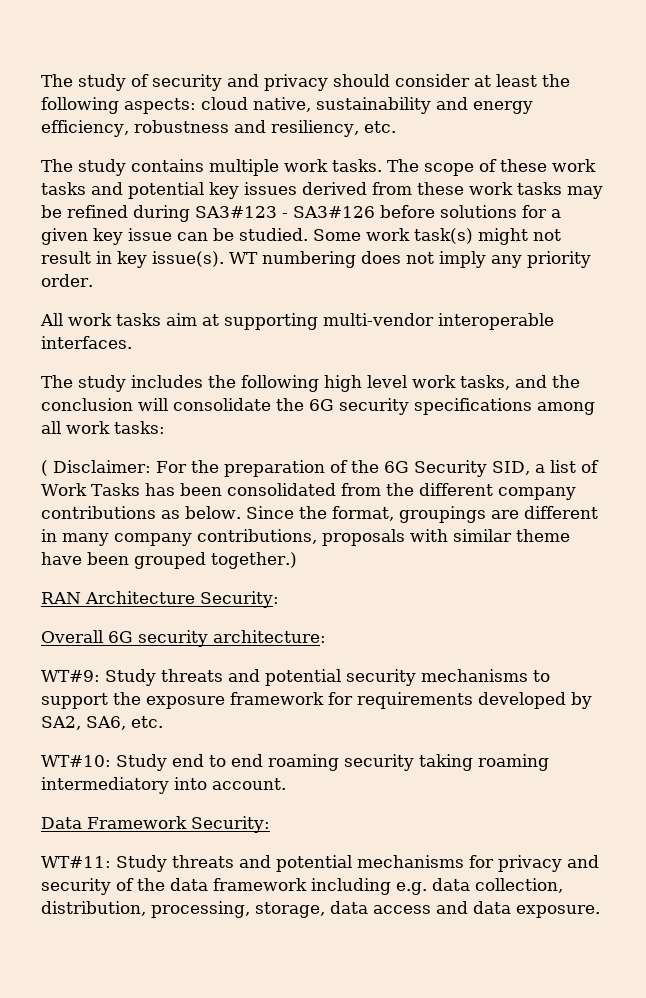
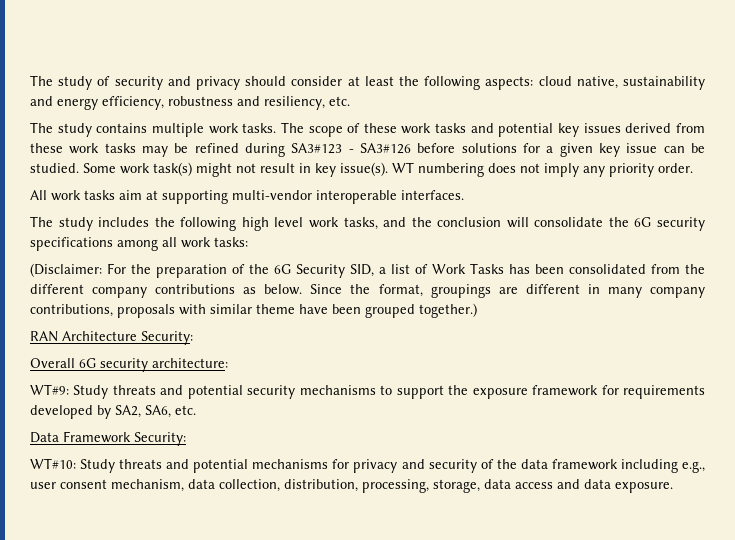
- ( Disclaimer: For the preparation of the 6G Security SID, a list of Work Tasks has been consolidated from the different company contributions as below.
+ (Disclaimer: For the preparation of the 6G Security SID, a list of Work Tasks has been consolidated from the different company contributions as below.
- WT#10: Study end to end roaming security taking roaming intermediatory into account.
- WT#11: Study threats and potential mechanisms for privacy and security of the data framework including e.g. data collection, distribution, processing, storage, data access and data exposure.
+ WT#10: Study threats and potential mechanisms for privacy and security of the data framework including e.g., user consent mechanism, data collection, distribution, processing, storage, data access and data exposure.

